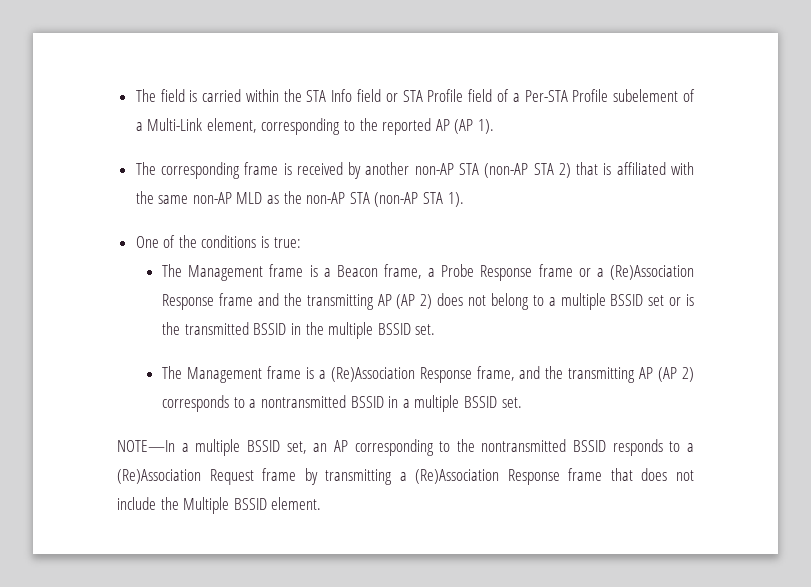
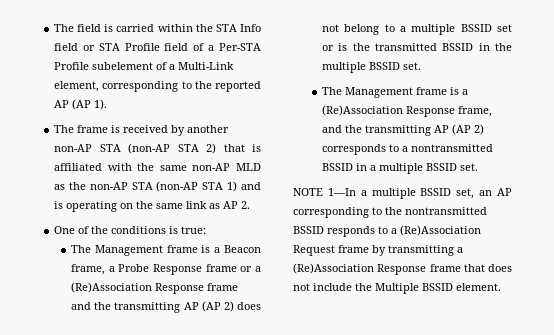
- The corresponding frame is received by another non-AP STA (non-AP STA 2) that is affiliated with the same non-AP MLD as the non-AP STA (non-AP STA 1).
+ The frame is received by another non-AP STA (non-AP STA 2) that is affiliated with the same non-AP MLD as the non-AP STA (non-AP STA 1) and is operating on the same link as AP 2.
- NOTE—In a multiple BSSID set, an AP corresponding to the nontransmitted BSSID responds to a (Re)Association Request frame by transmitting a (Re)Association Response frame that does not include the Multiple BSSID element.
+ NOTE 1—In a multiple BSSID set, an AP corresponding to the nontransmitted BSSID responds to a (Re)Association Request frame by transmitting a (Re)Association Response frame that does not include the Multiple BSSID element.

